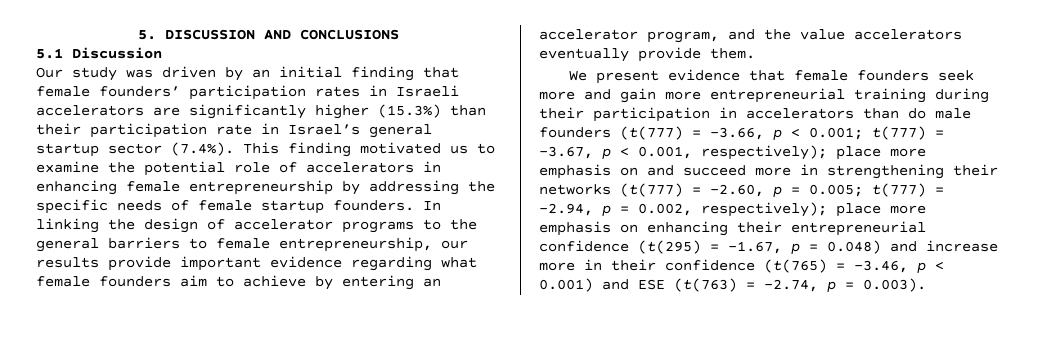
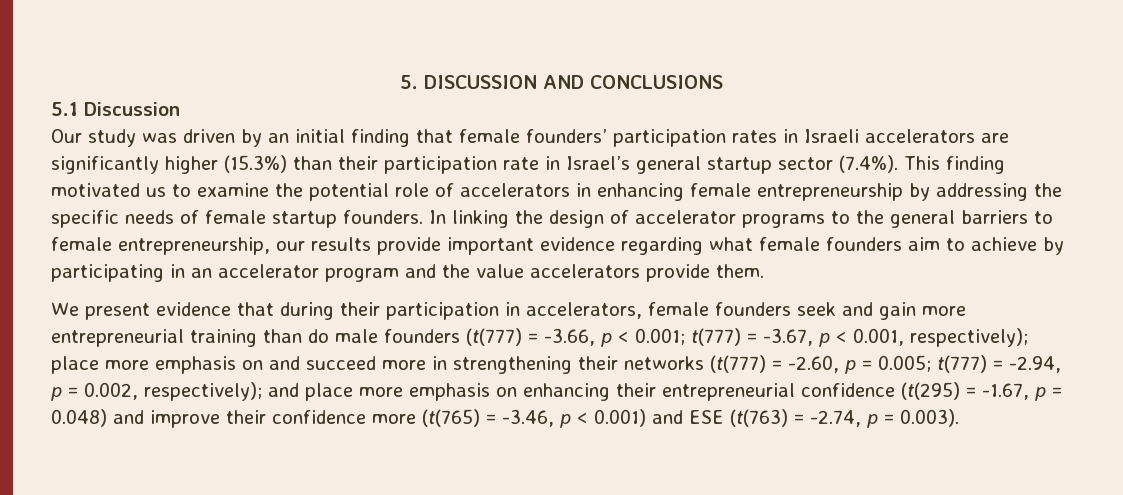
- In linking the design of accelerator programs to the general barriers to female entrepreneurship, our results provide important evidence regarding what female founders aim to achieve by entering an accelerator program, and the value accelerators eventually provide them.
+ In linking the design of accelerator programs to the general barriers to female entrepreneurship, our results provide important evidence regarding what female founders aim to achieve by participating in an accelerator program and the value accelerators provide them.
- We present evidence that female founders seek more and gain more entrepreneurial training during their participation in accelerators than do male founders (t(777) = -3.66, p < 0.001;
+ We present evidence that during their participation in accelerators, female founders seek and gain more entrepreneurial training than do male founders (t(777) = -3.66, p < 0.001;
- place more emphasis on enhancing their entrepreneurial confidence (t(295) = -1.67, p = 0.048) and increase more in their confidence (t(765) = -3.46, p < 0.001) and ESE (t(763) = -2.74, p = 0.003).
+ and place more emphasis on enhancing their entrepreneurial confidence (t(295) = -1.67, p = 0.048) and improve their confidence more (t(765) = -3.46, p < 0.001) and ESE (t(763) = -2.74, p = 0.003).

